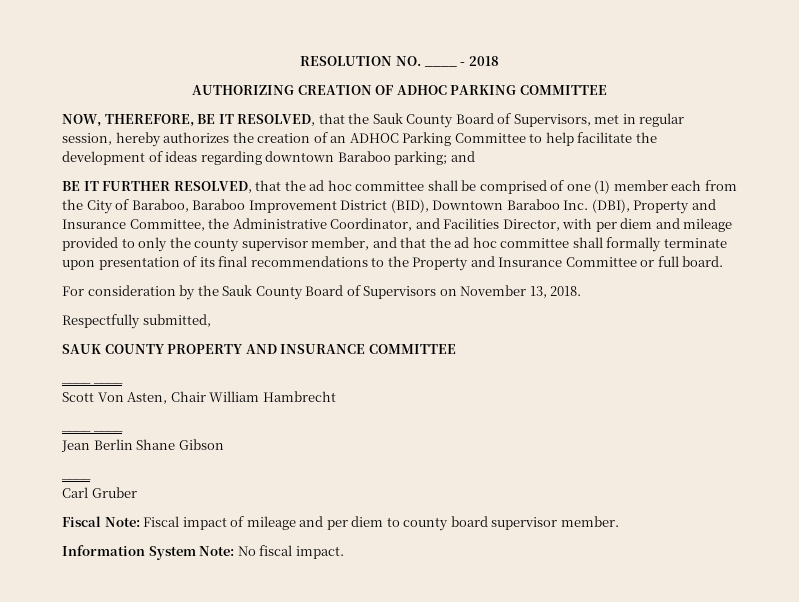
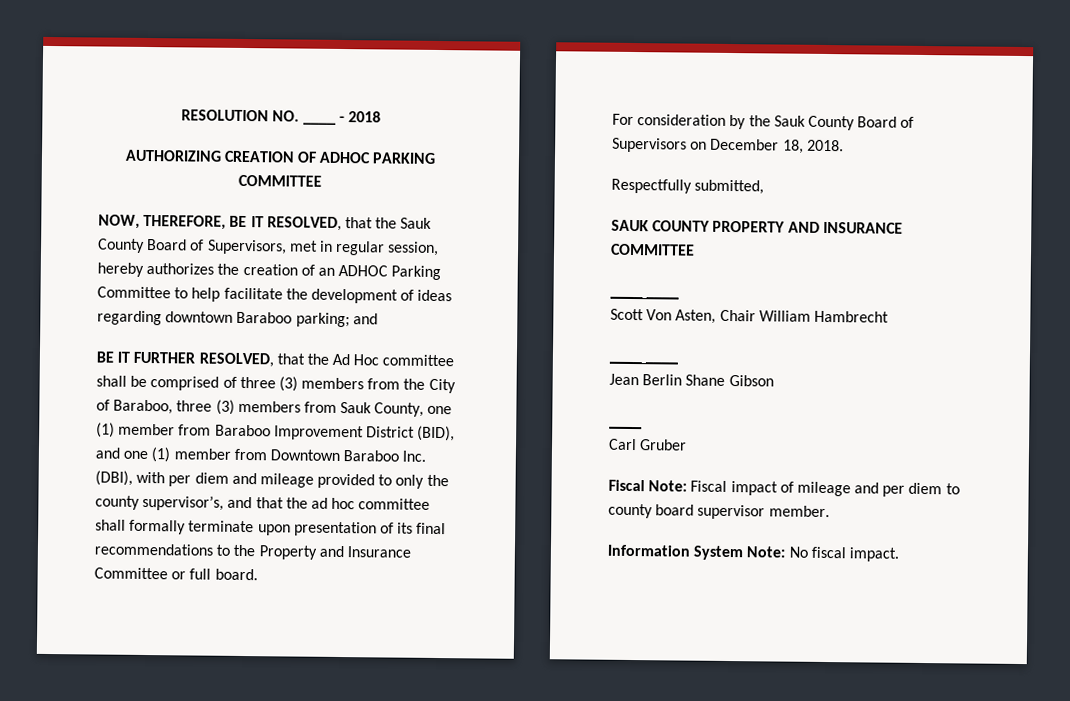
- BE IT FURTHER RESOLVED, that the ad hoc committee shall be comprised of one (1) member each from the City of Baraboo, Baraboo Improvement District (BID), Downtown Baraboo Inc. (DBI), Property and Insurance Committee, the Administrative Coordinator, and Facilities Director, with per diem and mileage provided to only the county supervisor member, and that the ad hoc committee shall formally terminate upon presentation of its final recommendations to the Property and Insurance Committee or full board.
+ BE IT FURTHER RESOLVED, that the Ad Hoc committee shall be comprised of three (3) members from the City of Baraboo, three (3) members from Sauk County, one (1) member from Baraboo Improvement District (BID), and one (1) member from Downtown Baraboo Inc. (DBI), with per diem and mileage provided to only the county supervisor’s, and that the ad hoc committee shall formally terminate upon presentation of its final recommendations to the Property and Insurance Committee or full board.
- For consideration by the Sauk County Board of Supervisors on November 13, 2018.
+ For consideration by the Sauk County Board of Supervisors on December 18, 2018.

